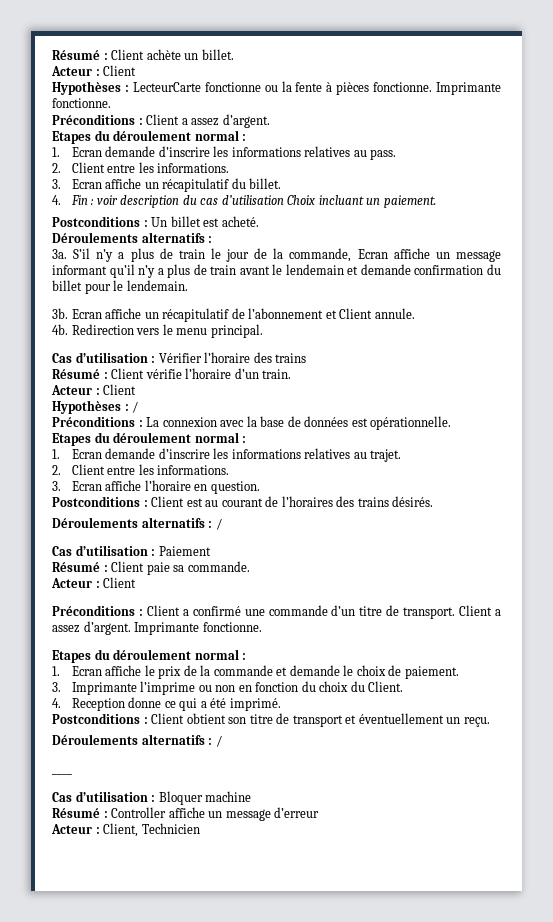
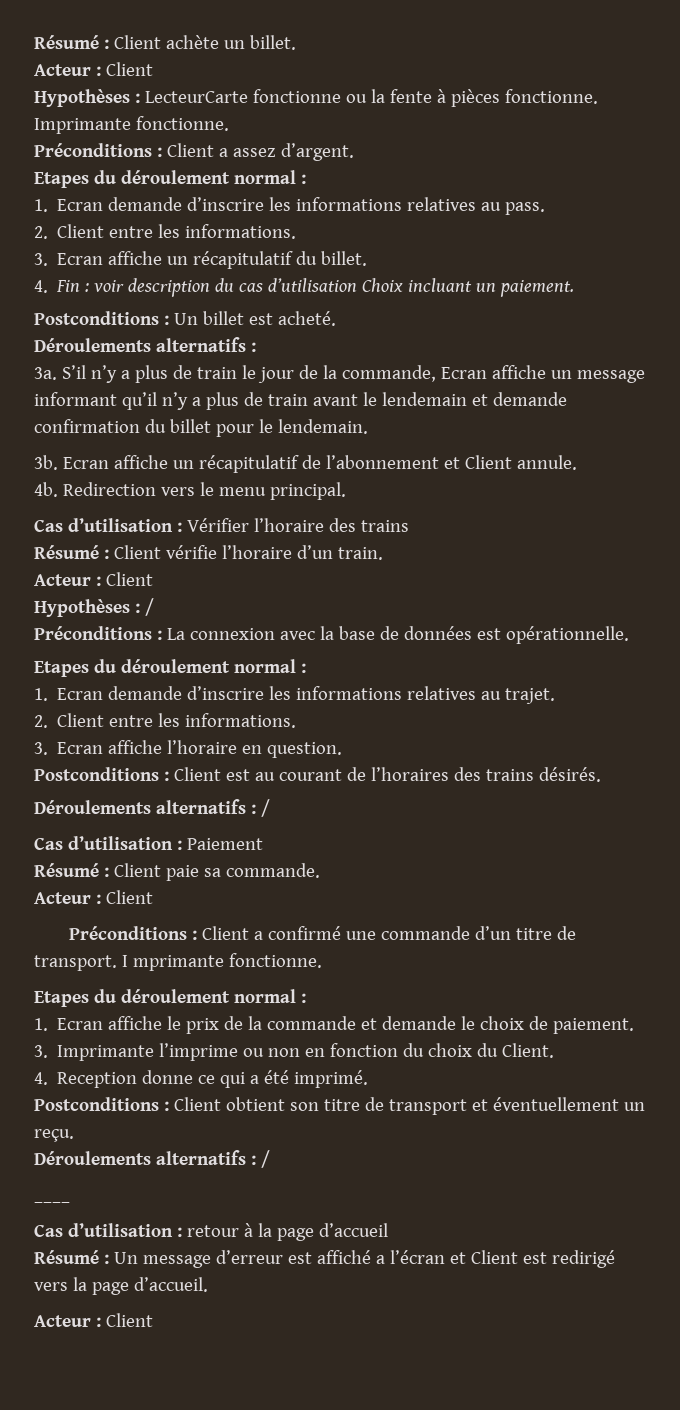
- Client a assez d’argent. Imprimante fonctionne.
+ I mprimante fonctionne.
- Cas d’utilisation : Bloquer machine
- Résumé : Controller affiche un message d’erreur
- Acteur : Client, Technicien
+ Cas d’utilisation : retour à la page d’accueil
+ Résumé : Un message d’erreur est affiché a l’écran et Client est redirigé vers la page d’accueil.
+ Acteur : Client

